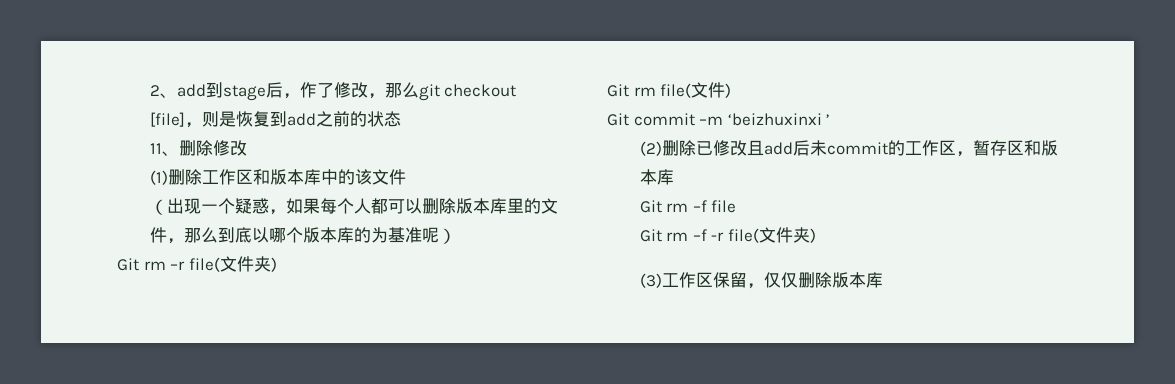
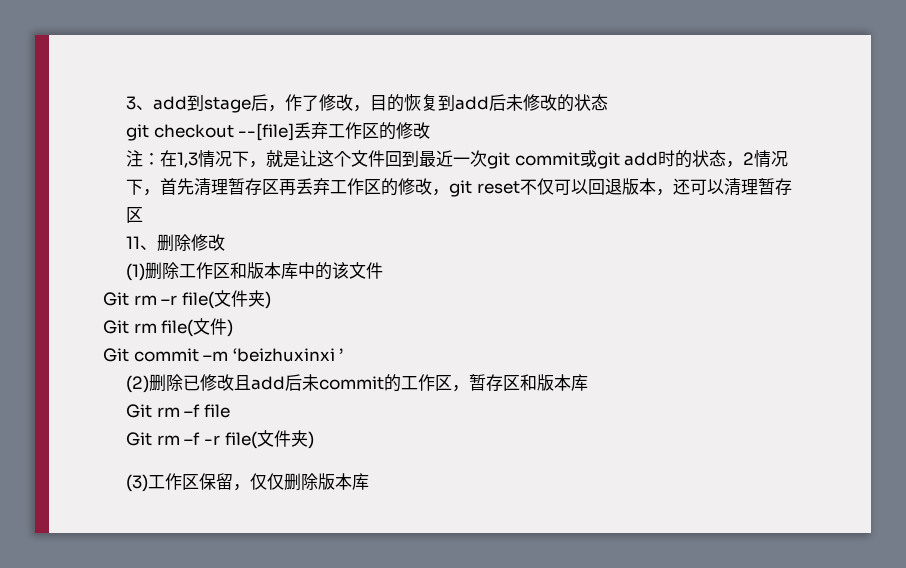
- 2、add到stage后，作了修改，那么git checkout [file]，则是恢复到add之前的状态
+ 3、add到stage后，作了修改，目的恢复到add后未修改的状态
+ git checkout --[file]丢弃工作区的修改
+ 注：在1,3情况下，就是让这个文件回到最近一次git commit或git add时的状态，2情况下，首先清理暂存区再丢弃工作区的修改，git reset不仅可以回退版本，还可以清理暂存区
- （出现一个疑惑，如果每个人都可以删除版本库里的文件，那么到底以哪个版本库的为基准呢）

